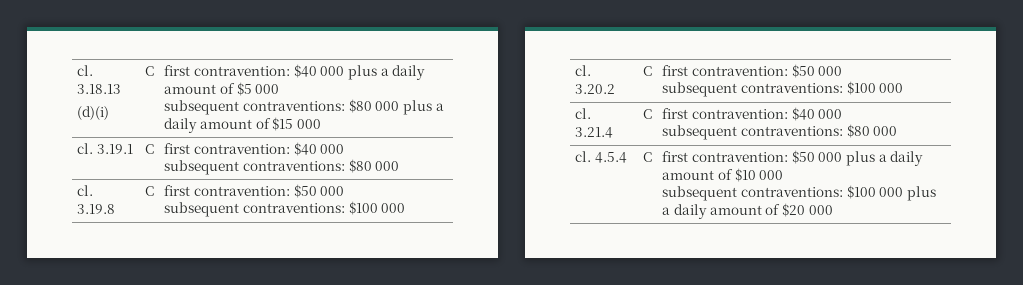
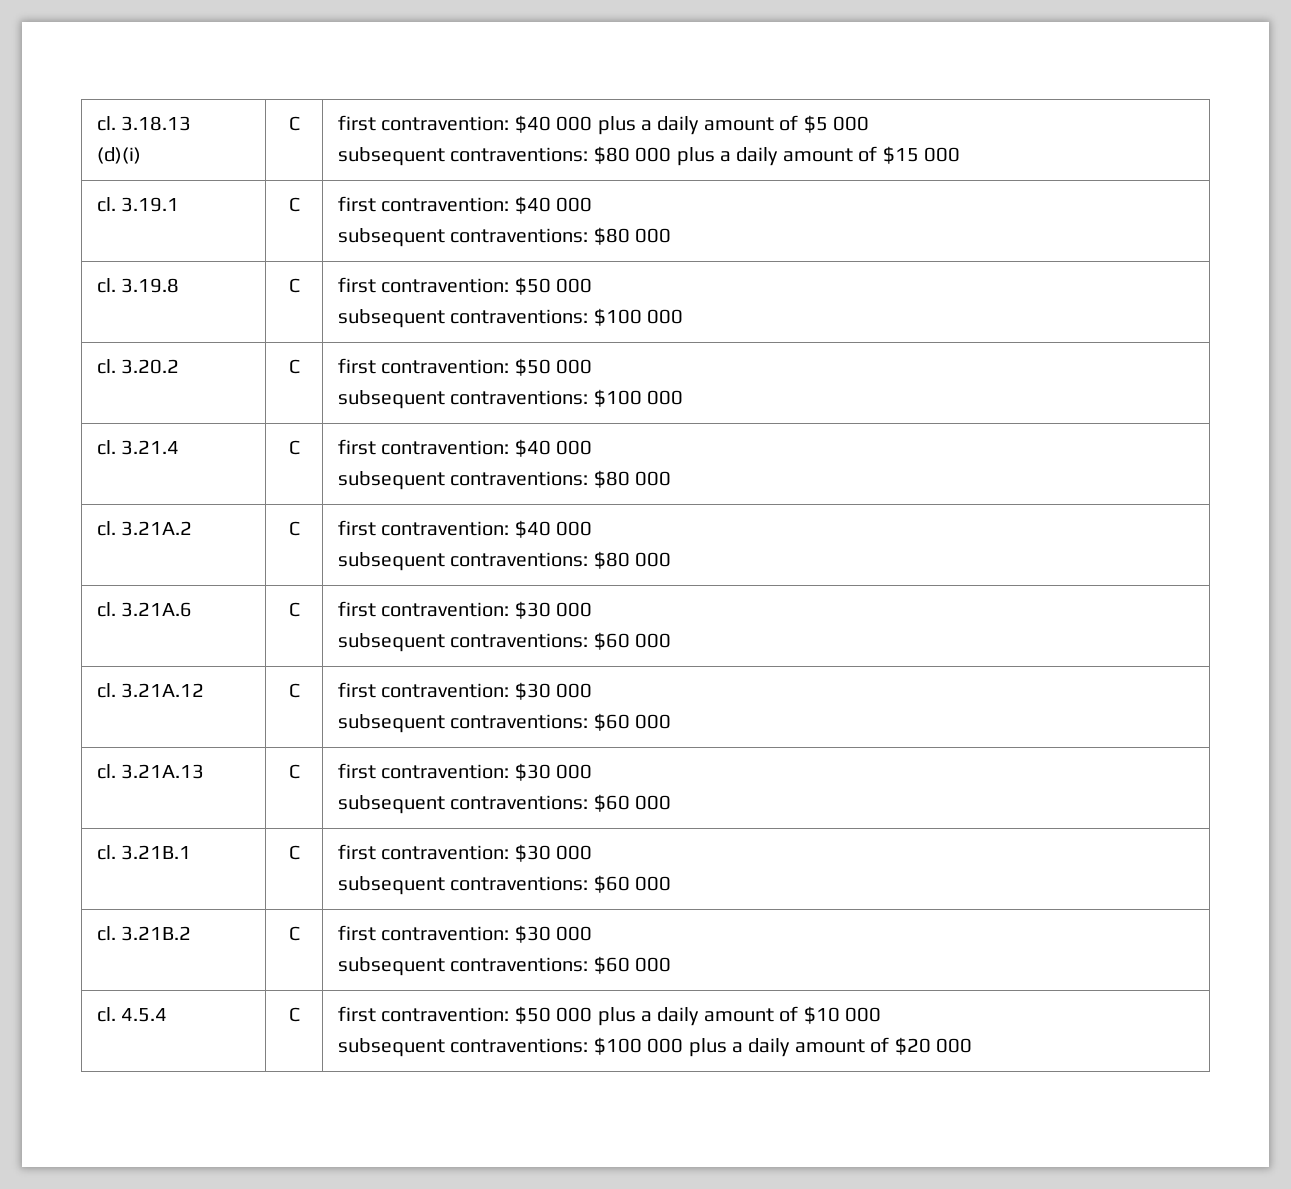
+ cl. 3.21A.2 | C | first contravention: $40 000
+ subsequent contraventions: $80 000
+ cl. 3.21A.6 | C | first contravention: $30 000
+ subsequent contraventions: $60 000
+ cl. 3.21A.12 | C | first contravention: $30 000
+ subsequent contraventions: $60 000
+ cl. 3.21A.13 | C | first contravention: $30 000
+ subsequent contraventions: $60 000
+ cl. 3.21B.1 | C | first contravention: $30 000
+ subsequent contraventions: $60 000
+ cl. 3.21B.2 | C | first contravention: $30 000
+ subsequent contraventions: $60 000

